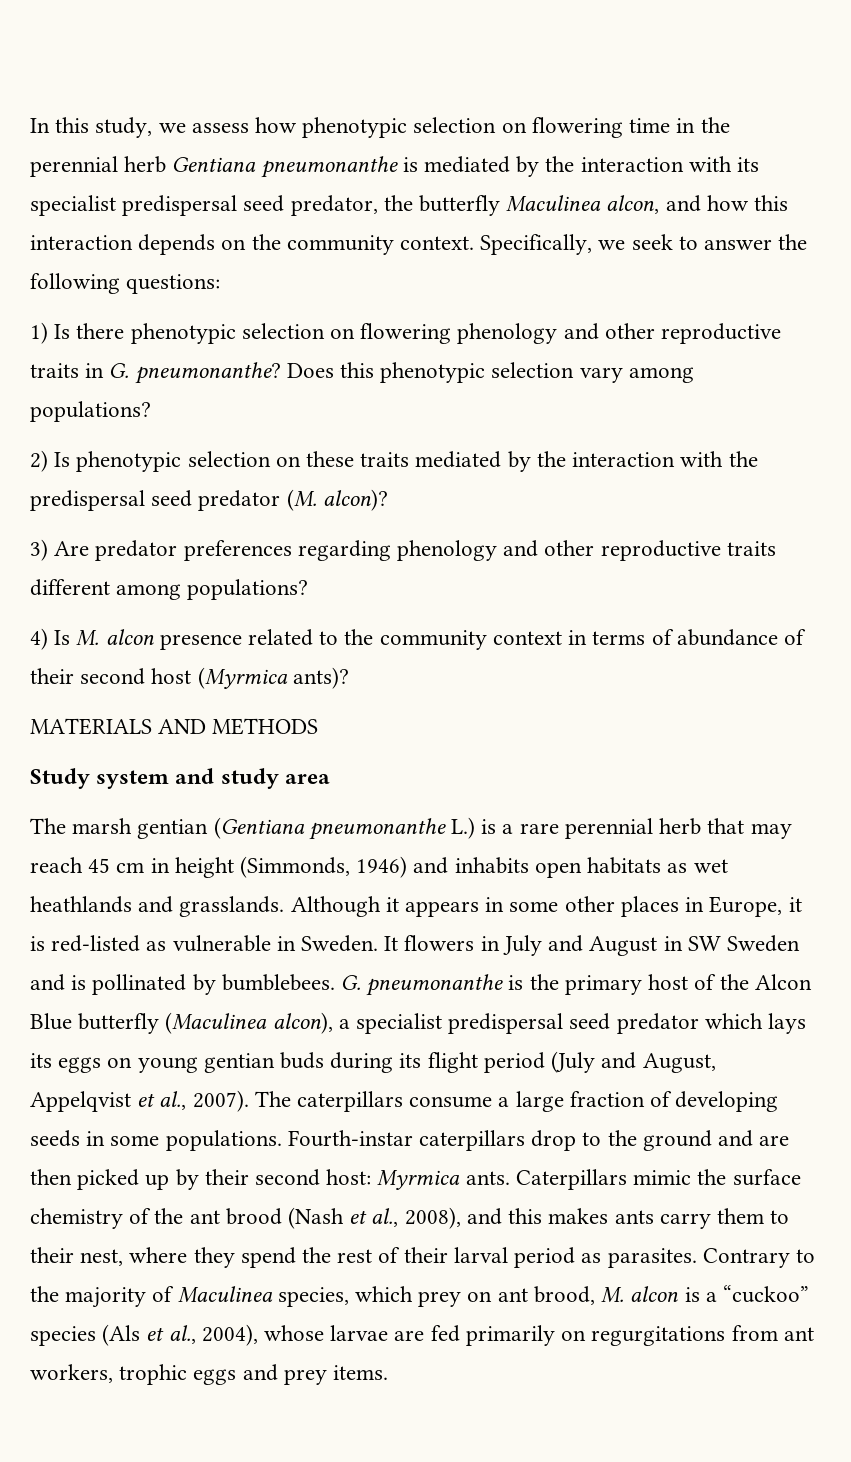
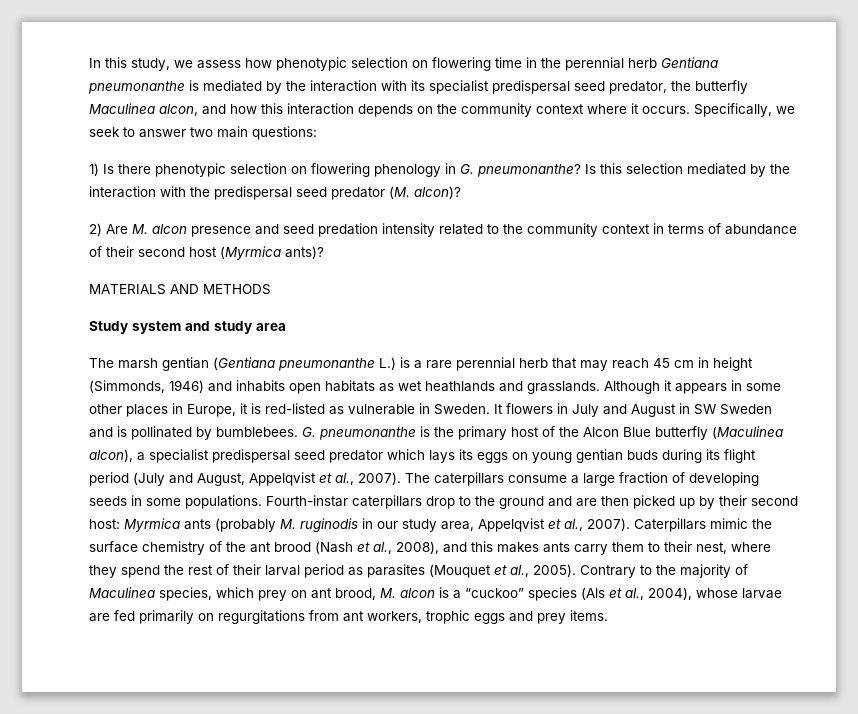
- In this study, we assess how phenotypic selection on flowering time in the perennial herb Gentiana pneumonanthe is mediated by the interaction with its specialist predispersal seed predator, the butterfly Maculinea alcon, and how this interaction depends on the community context.
+ In this study, we assess how phenotypic selection on flowering time in the perennial herb Gentiana pneumonanthe is mediated by the interaction with its specialist predispersal seed predator, the butterfly Maculinea alcon, and how this interaction depends on the community context where it occurs.
- Specifically, we seek to answer the following questions:
+ Specifically, we seek to answer two main questions:
- 1) Is there phenotypic selection on flowering phenology and other reproductive traits in G. pneumonanthe? Does this phenotypic selection vary among populations?
- 2) Is phenotypic selection on these traits mediated by the interaction with the predispersal seed predator (M. alcon)?
+ 1) Is there phenotypic selection on flowering phenology in G. pneumonanthe? Is this selection mediated by the interaction with the predispersal seed predator (M. alcon)?
- 3) Are predator preferences regarding phenology and other reproductive traits different among populations?
- 4) Is M. alcon presence related to the community context in terms of abundance of their second host (Myrmica ants)?
+ 2) Are M. alcon presence and seed predation intensity related to the community context in terms of abundance of their second host (Myrmica ants)?
- Fourth-instar caterpillars drop to the ground and are then picked up by their second host: Myrmica ants.
+ Fourth-instar caterpillars drop to the ground and are then picked up by their second host: Myrmica ants (probably M. ruginodis in our study area, Appelqvist et al., 2007).
- Caterpillars mimic the surface chemistry of the ant brood (Nash et al., 2008), and this makes ants carry them to their nest, where they spend the rest of their larval period as parasites.
+ Caterpillars mimic the surface chemistry of the ant brood (Nash et al., 2008), and this makes ants carry them to their nest, where they spend the rest of their larval period as parasites (Mouquet et al., 2005).

